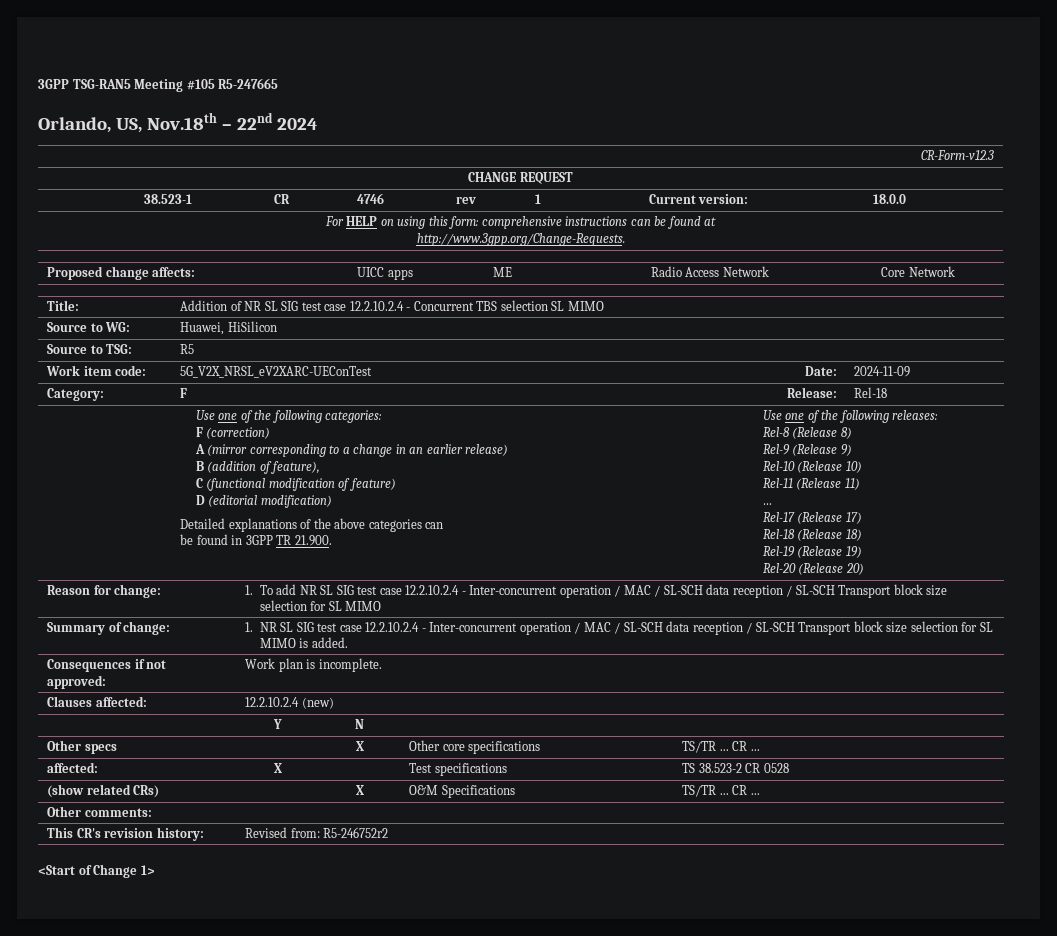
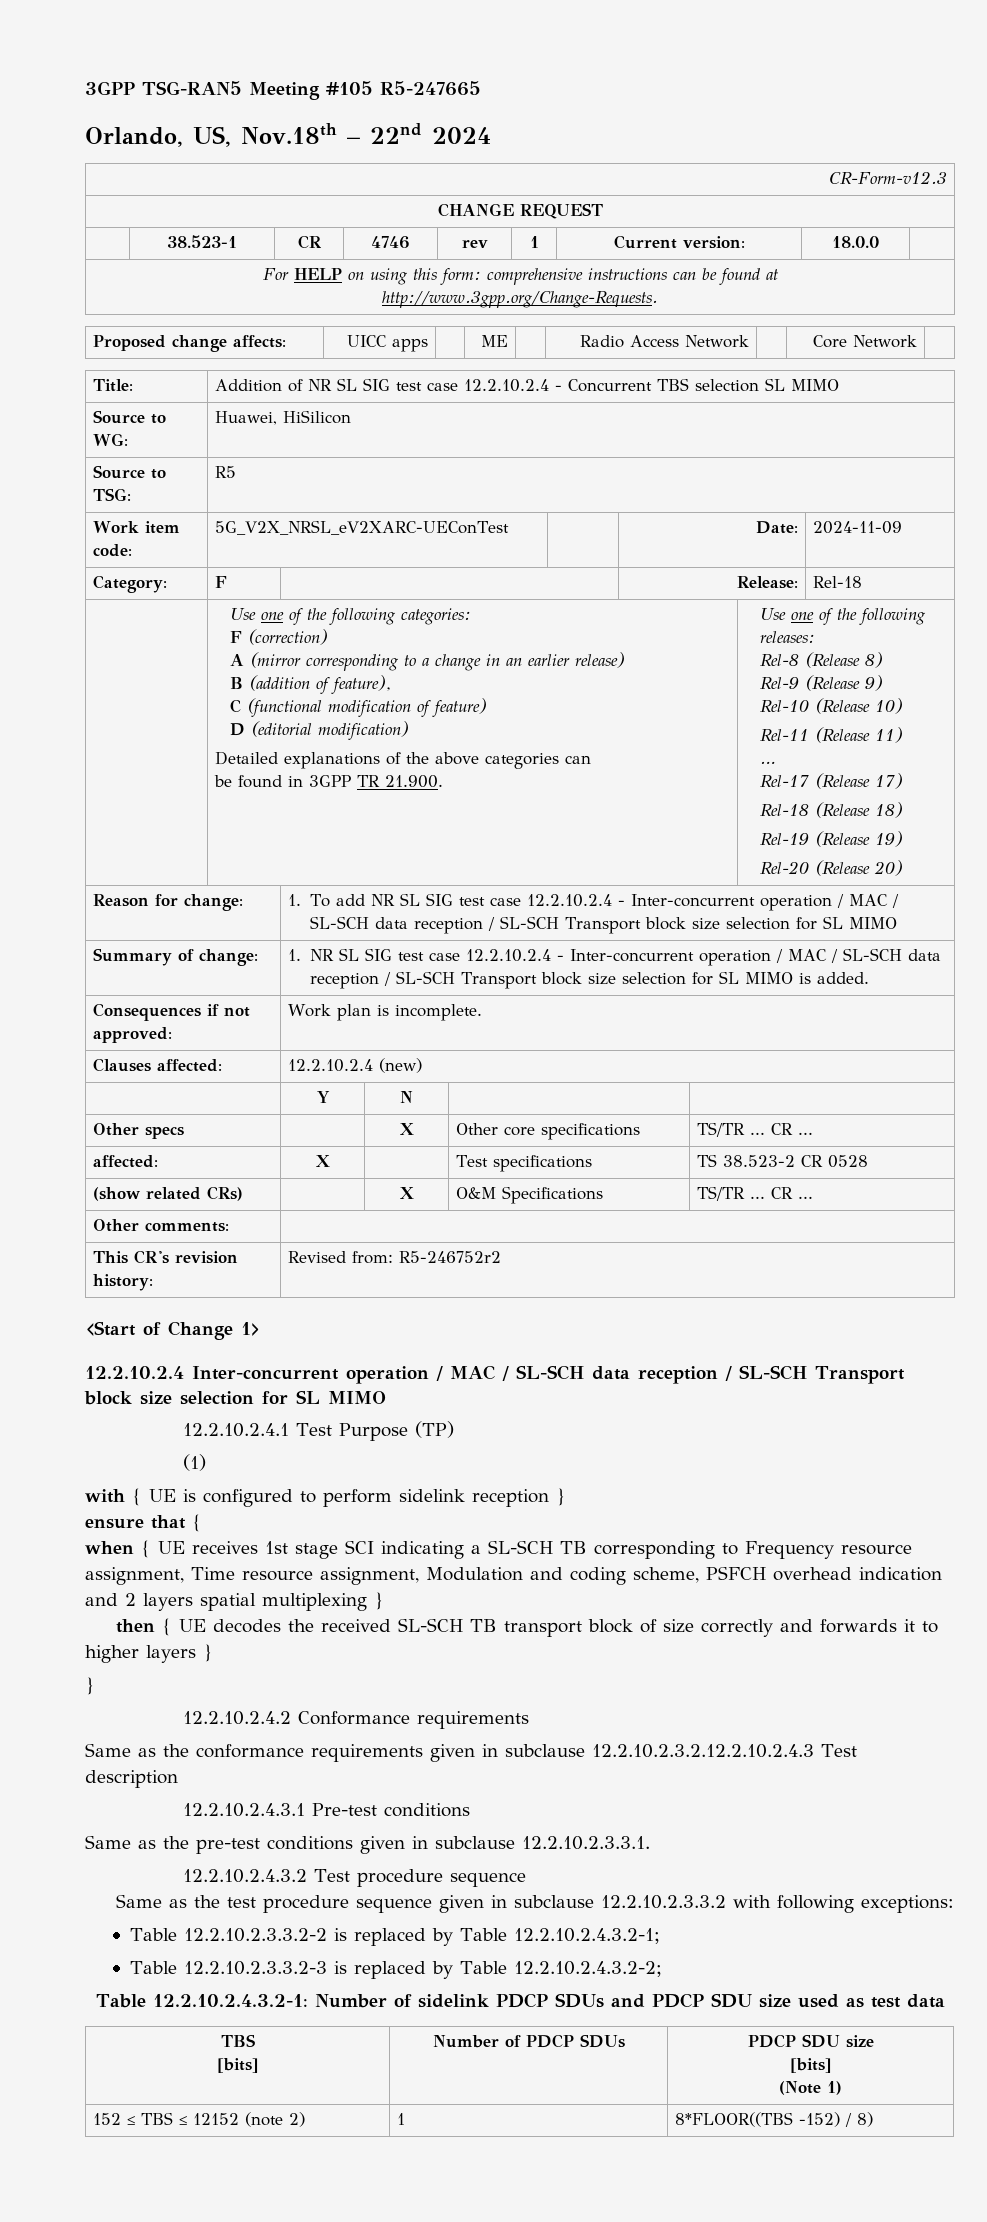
+ 12.2.10.2.4 Inter-concurrent operation / MAC / SL-SCH data reception / SL-SCH Transport block size selection for SL MIMO
+ 12.2.10.2.4.1 Test Purpose (TP)
+ (1)
+ with { UE is configured to perform sidelink reception }
+ ensure that {
+ when { UE receives 1st stage SCI indicating a SL-SCH TB corresponding to Frequency resource assignment, Time resource assignment, Modulation and coding scheme, PSFCH overhead indication and 2 layers spatial multiplexing }
+ then { UE decodes the received SL-SCH TB transport block of size correctly and forwards it to higher layers }
+ }
+ 12.2.10.2.4.2 Conformance requirements
+ Same as the conformance requirements given in subclause 12.2.10.2.3.2.12.2.10.2.4.3 Test description
+ 12.2.10.2.4.3.1 Pre-test conditions
+ Same as the pre-test conditions given in subclause 12.2.10.2.3.3.1.
+ 12.2.10.2.4.3.2 Test procedure sequence
+ Same as the test procedure sequence given in subclause 12.2.10.2.3.3.2 with following exceptions:
+ Table 12.2.10.2.3.3.2-2 is replaced by Table 12.2.10.2.4.3.2-1;
+ Table 12.2.10.2.3.3.2-3 is replaced by Table 12.2.10.2.4.3.2-2;
+ Table 12.2.10.2.4.3.2-1: Number of sidelink PDCP SDUs and PDCP SDU size used as test data
+ TBS
+ [bits] | Number of PDCP SDUs | PDCP SDU size
+ [bits]
+ (Note 1)
+ 152 ≤ TBS ≤ 12152 (note 2) | 1 | 8*FLOOR((TBS -152) / 8)

